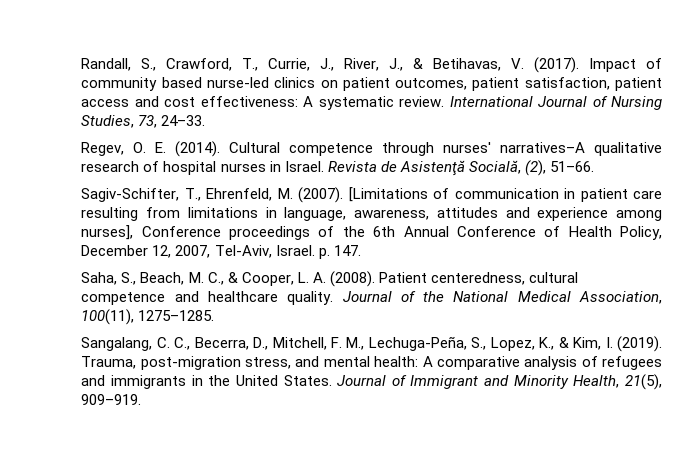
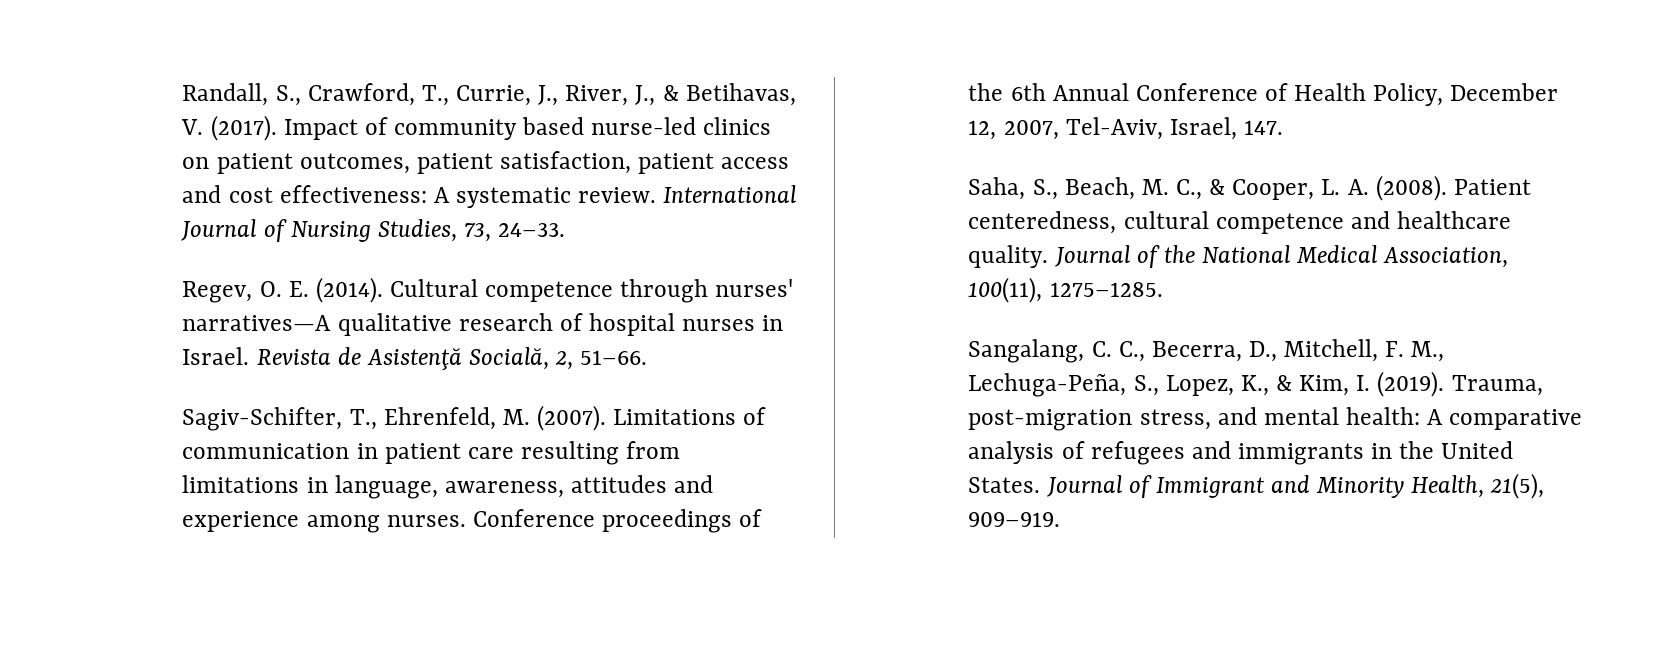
- Cultural competence through nurses' narratives–A qualitative research of hospital nurses in Israel.
+ Cultural competence through nurses' narratives—A qualitative research of hospital nurses in Israel.
- Revista de Asistenţă Socială, (2), 51–66.
+ Revista de Asistenţă Socială, 2, 51–66.
- [Limitations of communication in patient care resulting from limitations in language, awareness, attitudes and experience among nurses], Conference proceedings of the 6th Annual Conference of Health Policy, December 12, 2007, Tel-Aviv, Israel. p. 147.
+ Limitations of communication in patient care resulting from limitations in language, awareness, attitudes and experience among nurses. Conference proceedings of the 6th Annual Conference of Health Policy, December 12, 2007, Tel-Aviv, Israel, 147.

